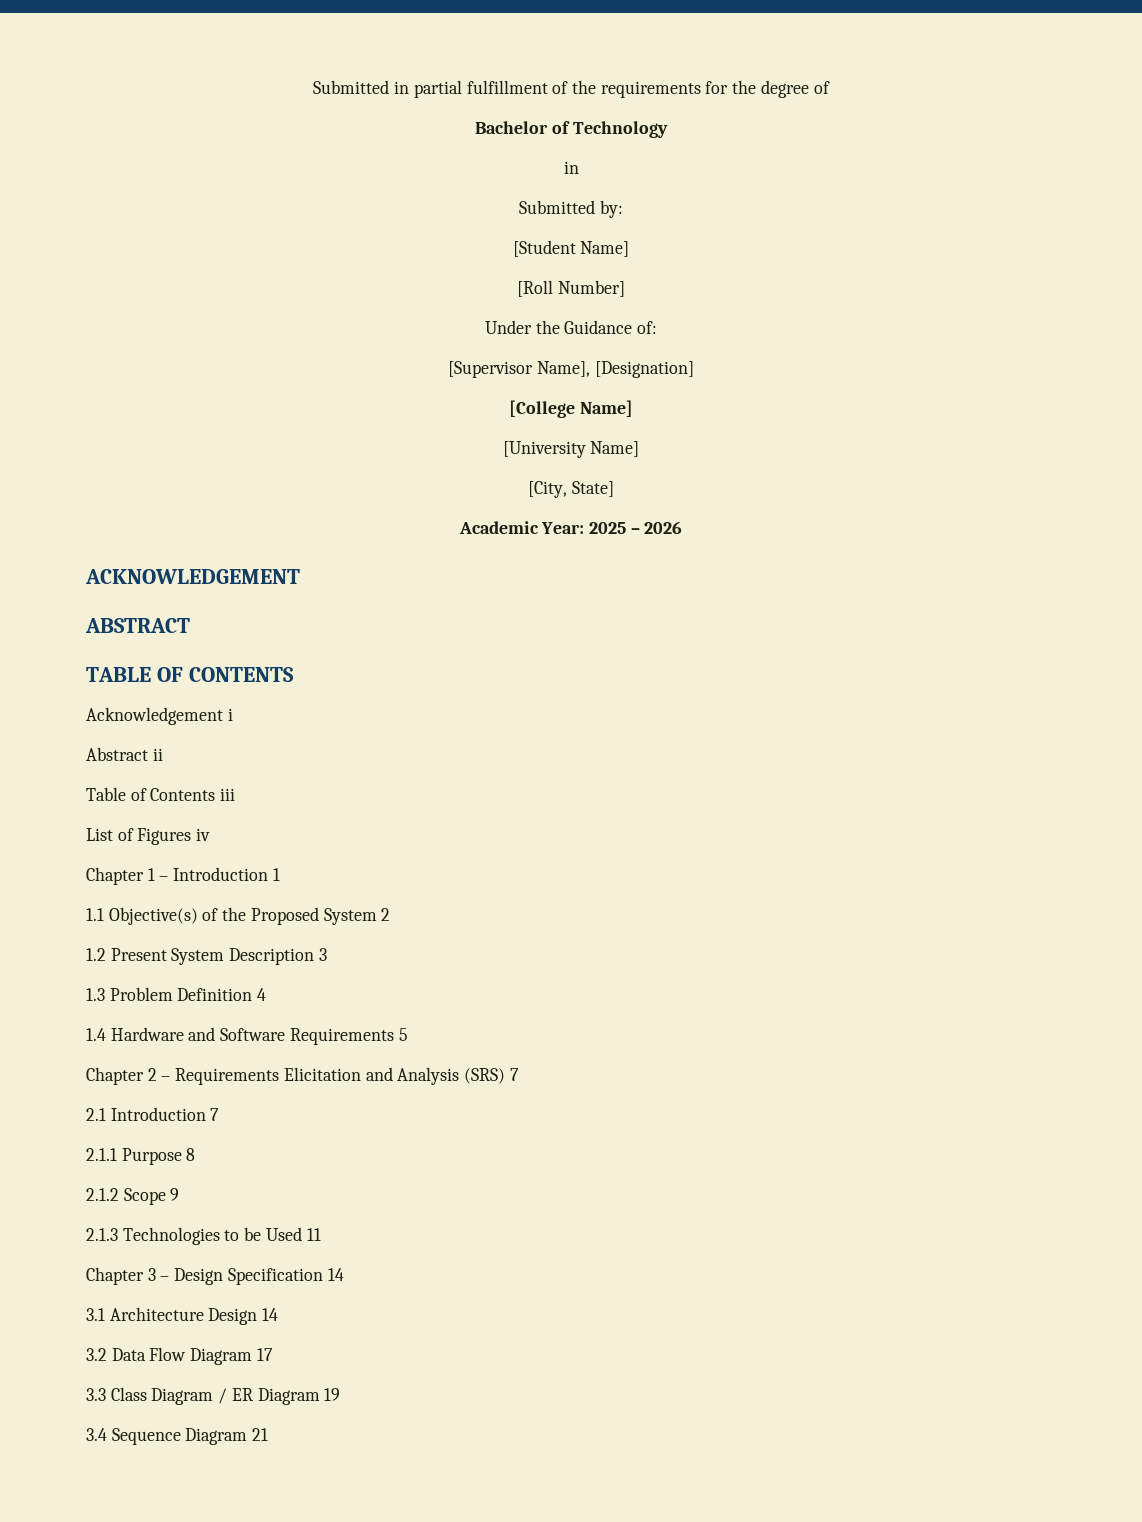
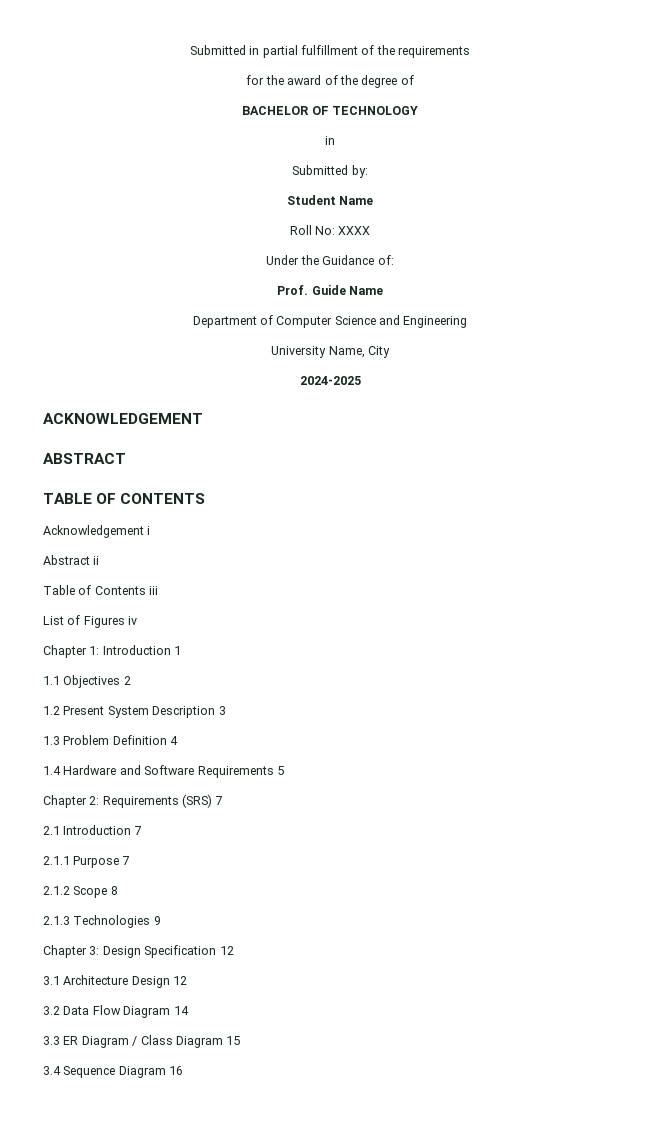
- Submitted in partial fulfillment of the requirements for the degree of
+ Submitted in partial fulfillment of the requirements
+ for the award of the degree of
- Bachelor of Technology
+ BACHELOR OF TECHNOLOGY
- [Student Name]
- [Roll Number]
+ Student Name
+ Roll No: XXXX
- [Supervisor Name], [Designation]
- [College Name]
- [University Name]
- [City, State]
- Academic Year: 2025 – 2026
+ Prof. Guide Name
+ Department of Computer Science and Engineering
+ University Name, City
+ 2024-2025
- Chapter 1 – Introduction 1
+ Chapter 1: Introduction 1
- 1.1 Objective(s) of the Proposed System 2
+ 1.1 Objectives 2
- Chapter 2 – Requirements Elicitation and Analysis (SRS) 7
+ Chapter 2: Requirements (SRS) 7
- 2.1.1 Purpose 8
+ 2.1.1 Purpose 7
- 2.1.2 Scope 9
+ 2.1.2 Scope 8
- 2.1.3 Technologies to be Used 11
- Chapter 3 – Design Specification 14
+ 2.1.3 Technologies 9
+ Chapter 3: Design Specification 12
- 3.1 Architecture Design 14
+ 3.1 Architecture Design 12
- 3.2 Data Flow Diagram 17
+ 3.2 Data Flow Diagram 14
- 3.3 Class Diagram / ER Diagram 19
+ 3.3 ER Diagram / Class Diagram 15
- 3.4 Sequence Diagram 21
+ 3.4 Sequence Diagram 16

